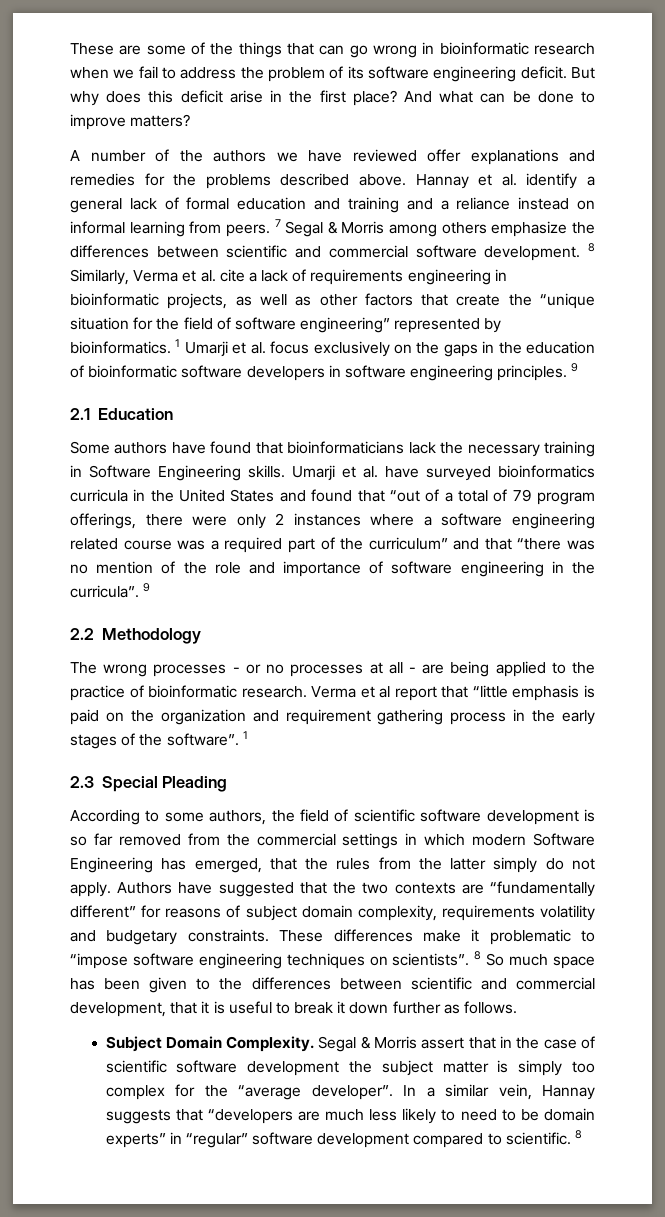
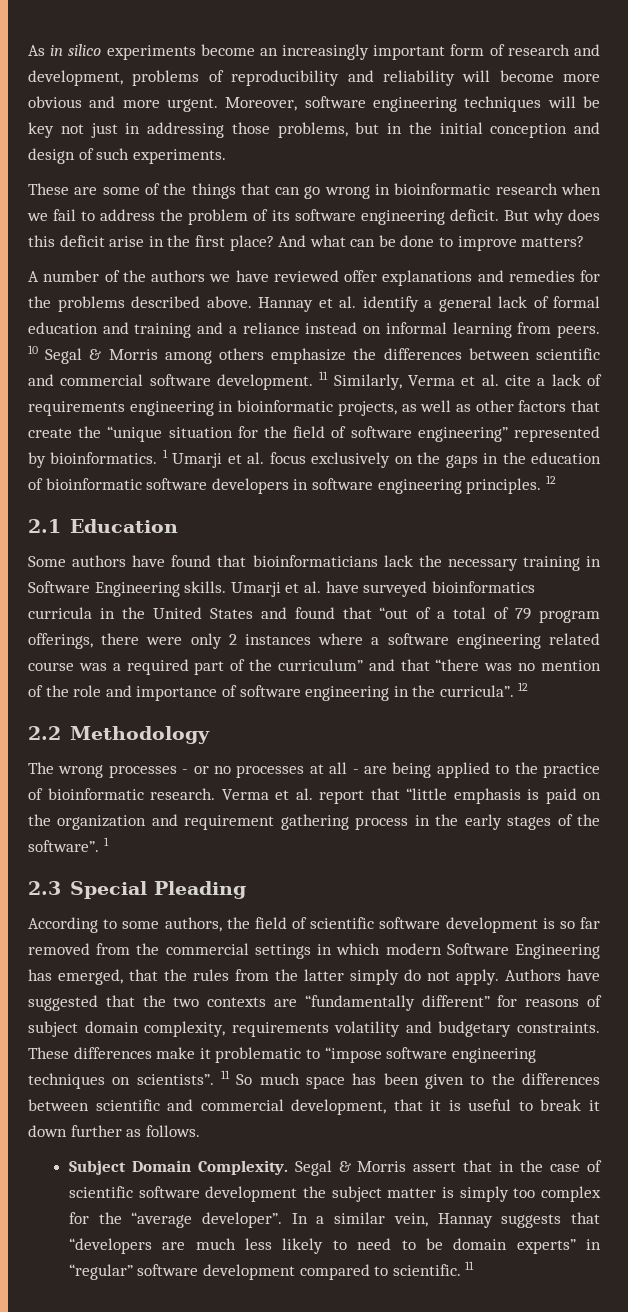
+ As in silico experiments become an increasingly important form of research and development, problems of reproducibility and reliability will become more obvious and more urgent. Moreover, software engineering techniques will be key not just in addressing those problems, but in the initial conception and design of such experiments.
- 7 Segal & Morris among others emphasize the differences between scientific and commercial software development.
+ 10 Segal & Morris among others emphasize the differences between scientific and commercial software development.
- 8 Similarly, Verma et al. cite a lack of requirements engineering in bioinformatic projects, as well as other factors that create the “unique situation for the field of software engineering” represented by bioinformatics.
+ 11 Similarly, Verma et al. cite a lack of requirements engineering in bioinformatic projects, as well as other factors that create the “unique situation for the field of software engineering” represented by bioinformatics.
- 1 Umarji et al. focus exclusively on the gaps in the education of bioinformatic software developers in software engineering principles. 9
+ 1 Umarji et al. focus exclusively on the gaps in the education of bioinformatic software developers in software engineering principles. 12
- Umarji et al. have surveyed bioinformatics curricula in the United States and found that “out of a total of 79 program offerings, there were only 2 instances where a software engineering related course was a required part of the curriculum” and that “there was no mention of the role and importance of software engineering in the curricula”. 9
+ Umarji et al. have surveyed bioinformatics curricula in the United States and found that “out of a total of 79 program offerings, there were only 2 instances where a software engineering related course was a required part of the curriculum” and that “there was no mention of the role and importance of software engineering in the curricula”. 12
- Verma et al report that “little emphasis is paid on the organization and requirement gathering process in the early stages of the software”.
+ Verma et al. report that “little emphasis is paid on the organization and requirement gathering process in the early stages of the software”.
- 8 So much space has been given to the differences between scientific and commercial development, that it is useful to break it down further as follows.
+ 11 So much space has been given to the differences between scientific and commercial development, that it is useful to break it down further as follows.
- In a similar vein, Hannay suggests that “developers are much less likely to need to be domain experts” in “regular” software development compared to scientific. 8
+ In a similar vein, Hannay suggests that “developers are much less likely to need to be domain experts” in “regular” software development compared to scientific. 11

